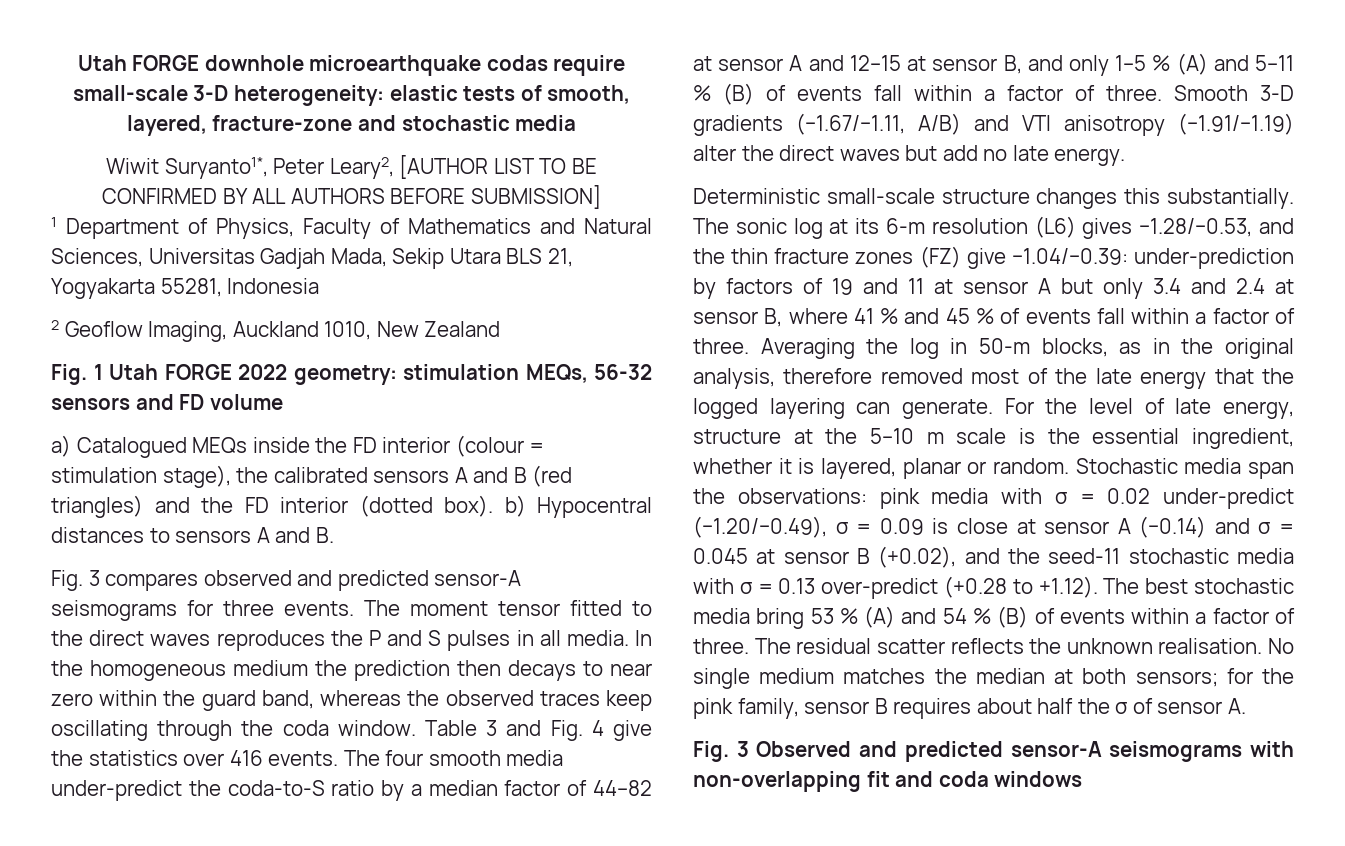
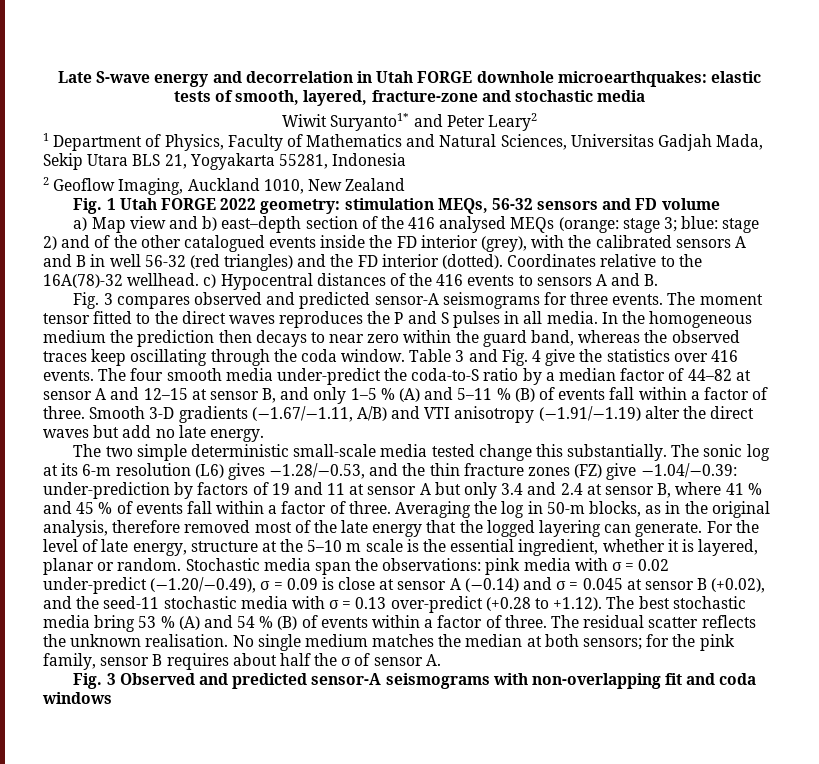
- Utah FORGE downhole microearthquake codas require small-scale 3-D heterogeneity: elastic tests of smooth, layered, fracture-zone and stochastic media
+ Late S-wave energy and decorrelation in Utah FORGE downhole microearthquakes: elastic tests of smooth, layered, fracture-zone and stochastic media
- Wiwit Suryanto1*, Peter Leary2, [AUTHOR LIST TO BE CONFIRMED BY ALL AUTHORS BEFORE SUBMISSION]
+ Wiwit Suryanto1* and Peter Leary2
- a) Catalogued MEQs inside the FD interior (colour = stimulation stage), the calibrated sensors A and B (red triangles) and the FD interior (dotted box). b) Hypocentral distances to sensors A and B.
+ a) Map view and b) east–depth section of the 416 analysed MEQs (orange: stage 3; blue: stage 2) and of the other catalogued events inside the FD interior (grey), with the calibrated sensors A and B in well 56-32 (red triangles) and the FD interior (dotted). Coordinates relative to the 16A(78)-32 wellhead. c) Hypocentral distances of the 416 events to sensors A and B.
- Deterministic small-scale structure changes this substantially.
+ The two simple deterministic small-scale media tested change this substantially.

